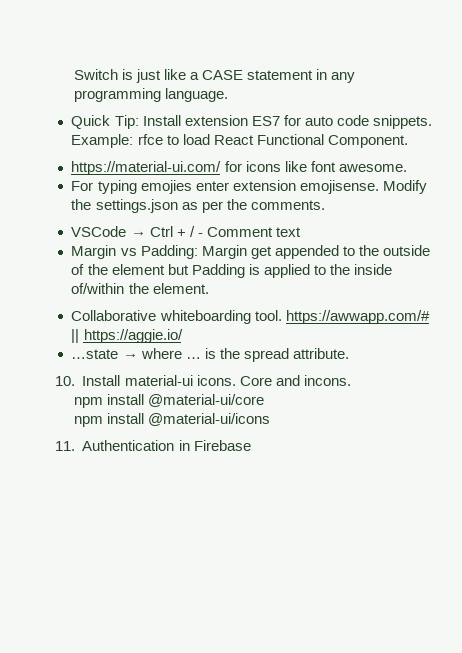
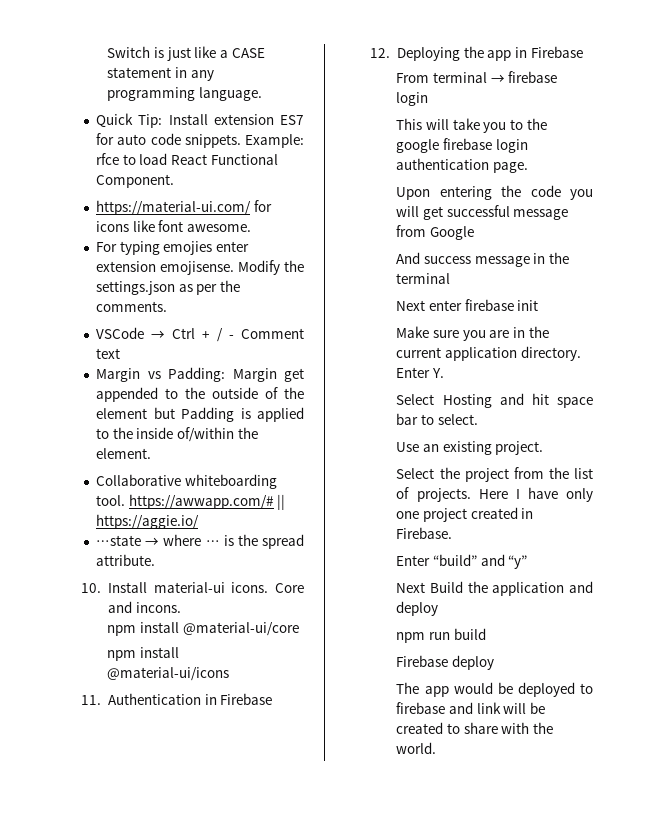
+ 12. Deploying the app in Firebase
+ From terminal → firebase login
+ This will take you to the google firebase login authentication page.
+ Upon entering the code you will get successful message from Google
+ And success message in the terminal
+ Next enter firebase init
+ Make sure you are in the current application directory. Enter Y.
+ Select Hosting and hit space bar to select.
+ Use an existing project.
+ Select the project from the list of projects. Here I have only one project created in Firebase.
+ Enter “build” and “y”
+ Next Build the application and deploy
+ npm run build
+ Firebase deploy
+ The app would be deployed to firebase and link will be created to share with the world.

